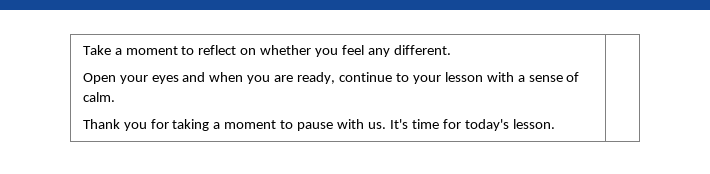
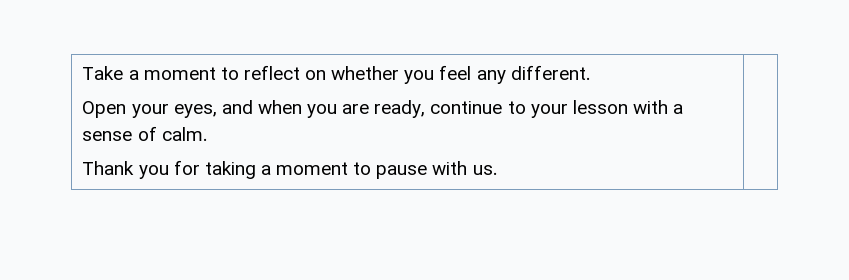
- Open your eyes and when you are ready, continue to your lesson with a sense of calm.
+ Open your eyes, and when you are ready, continue to your lesson with a sense of calm.
- It's time for today's lesson.

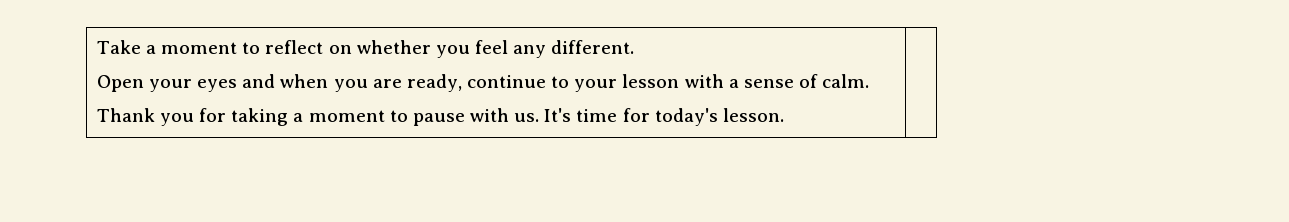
- Open your eyes, and when you are ready, continue to your lesson with a sense of calm.
+ Open your eyes and when you are ready, continue to your lesson with a sense of calm.
+ It's time for today's lesson.

